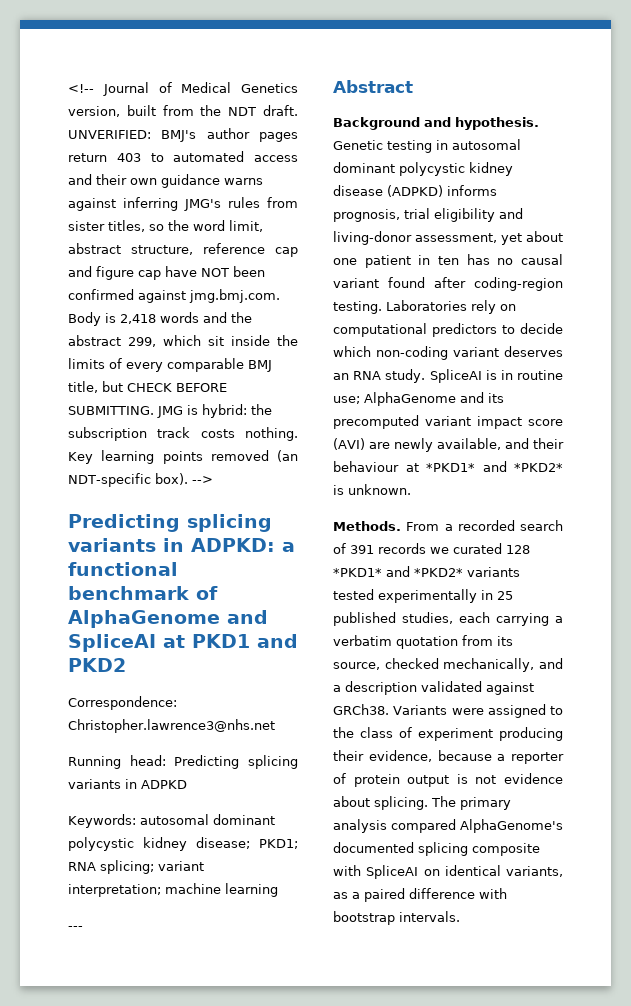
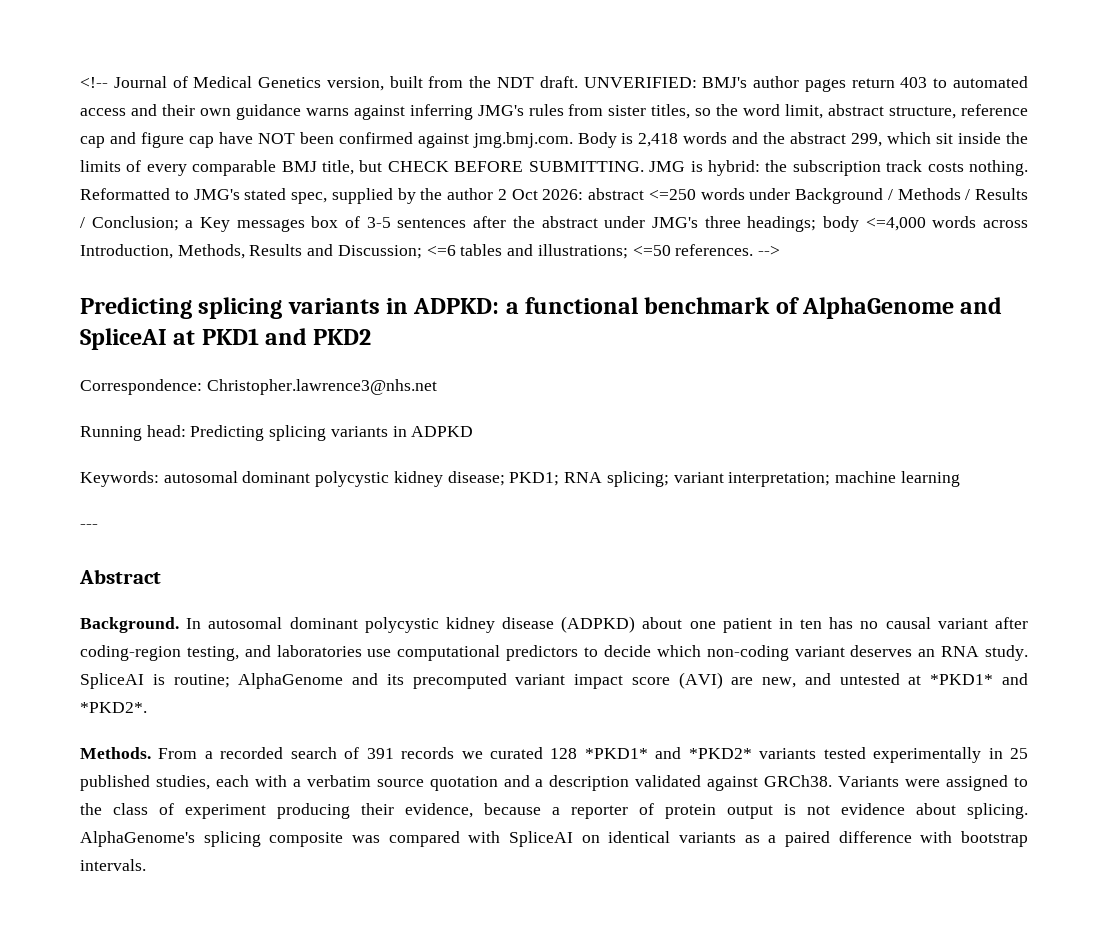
- Key learning points removed (an NDT-specific box).
+ Reformatted to JMG's stated spec, supplied by the author 2 Oct 2026: abstract <=250 words under Background / Methods / Results / Conclusion; a Key messages box of 3-5 sentences after the abstract under JMG's three headings; body <=4,000 words across Introduction, Methods, Results and Discussion; <=6 tables and illustrations; <=50 references.
- Background and hypothesis. Genetic testing in autosomal dominant polycystic kidney disease (ADPKD) informs prognosis, trial eligibility and living-donor assessment, yet about one patient in ten has no causal variant found after coding-region testing. Laboratories rely on computational predictors to decide which non-coding variant deserves an RNA study.
+ Background. In autosomal dominant polycystic kidney disease (ADPKD) about one patient in ten has no causal variant after coding-region testing, and laboratories use computational predictors to decide which non-coding variant deserves an RNA study.
- SpliceAI is in routine use; AlphaGenome and its precomputed variant impact score (AVI) are newly available, and their behaviour at *PKD1* and *PKD2* is unknown.
+ SpliceAI is routine; AlphaGenome and its precomputed variant impact score (AVI) are new, and untested at *PKD1* and *PKD2*.
- From a recorded search of 391 records we curated 128 *PKD1* and *PKD2* variants tested experimentally in 25 published studies, each carrying a verbatim quotation from its source, checked mechanically, and a description validated against GRCh38.
+ From a recorded search of 391 records we curated 128 *PKD1* and *PKD2* variants tested experimentally in 25 published studies, each with a verbatim source quotation and a description validated against GRCh38.
- The primary analysis compared AlphaGenome's documented splicing composite with SpliceAI on identical variants, as a paired difference with bootstrap intervals.
+ AlphaGenome's splicing composite was compared with SpliceAI on identical variants as a paired difference with bootstrap intervals.

